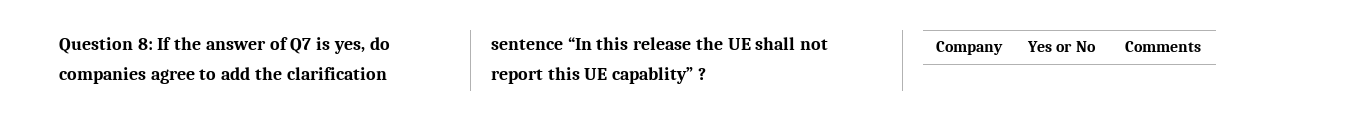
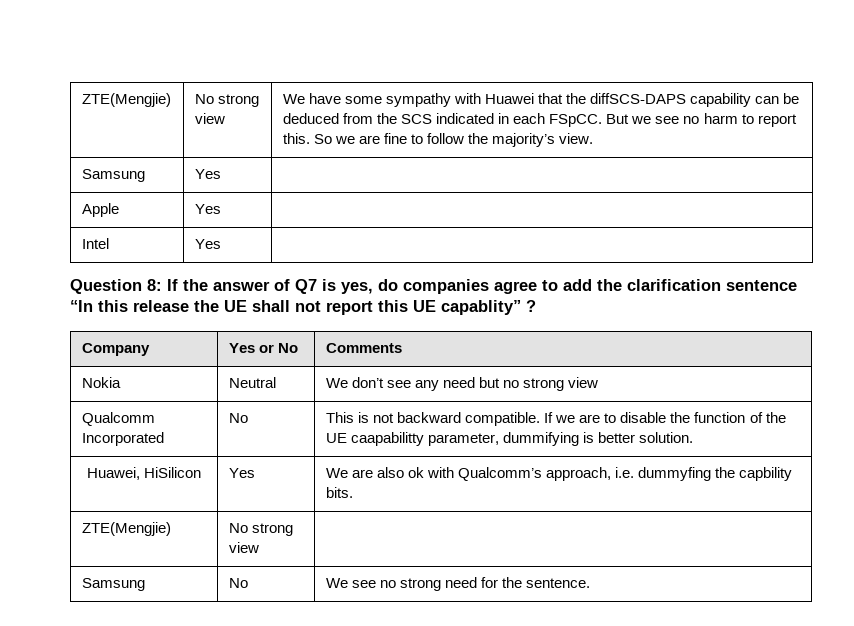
+ ZTE(Mengjie) | No strong view | We have some sympathy with Huawei that the diffSCS-DAPS capability can be deduced from the SCS indicated in each FSpCC. But we see no harm to report this. So we are fine to follow the majority’s view.
+ Samsung | Yes |
+ Apple | Yes |
+ Intel | Yes |
+ Nokia | Neutral | We don’t see any need but no strong view
+ Qualcomm Incorporated | No | This is not backward compatible. If we are to disable the function of the UE caapabilitty parameter, dummifying is better solution.
+ Huawei, HiSilicon | Yes | We are also ok with Qualcomm’s approach, i.e. dummyfing the capbility bits.
+ ZTE(Mengjie) | No strong view |
+ Samsung | No | We see no strong need for the sentence.

